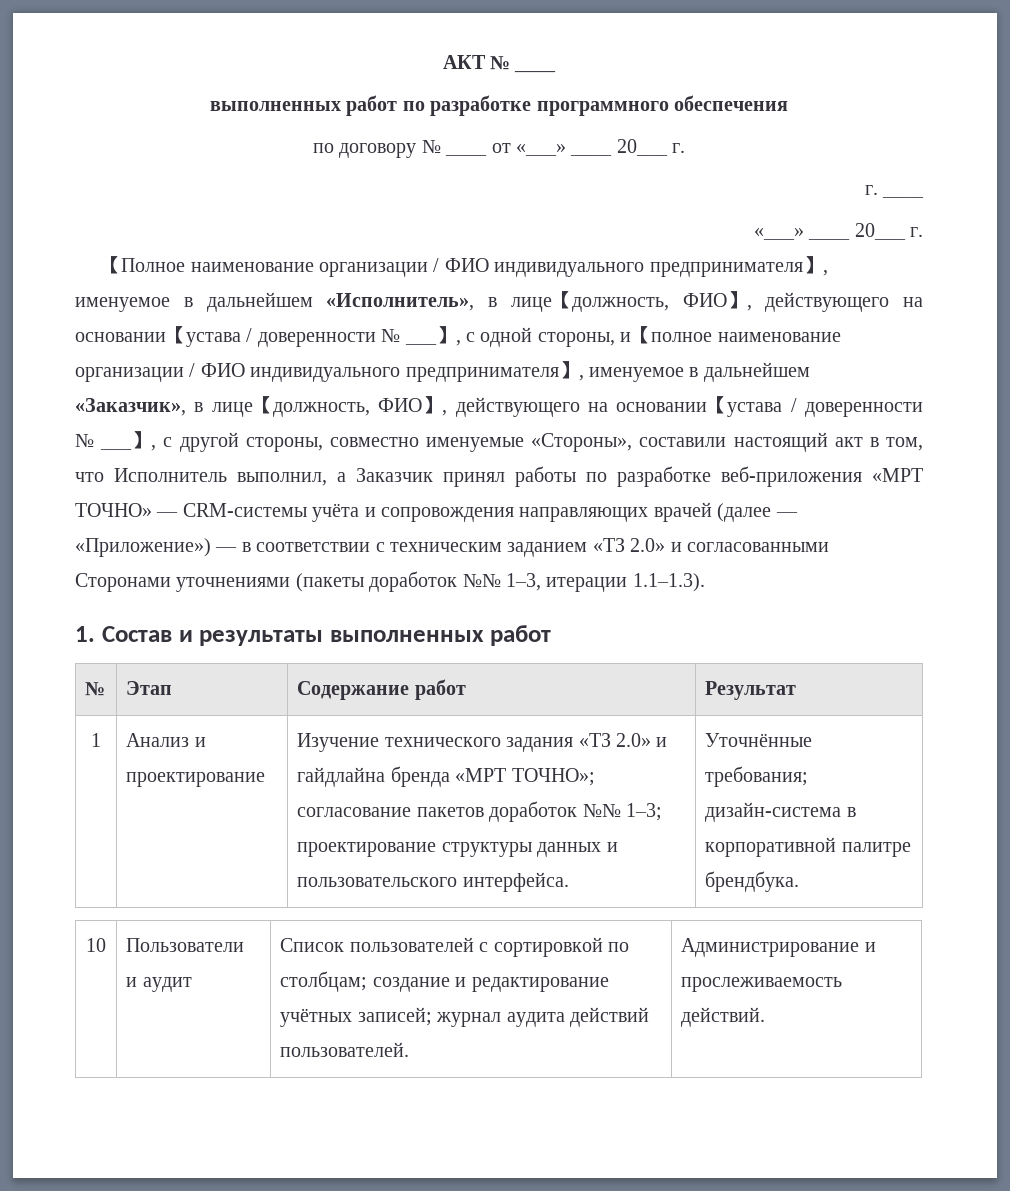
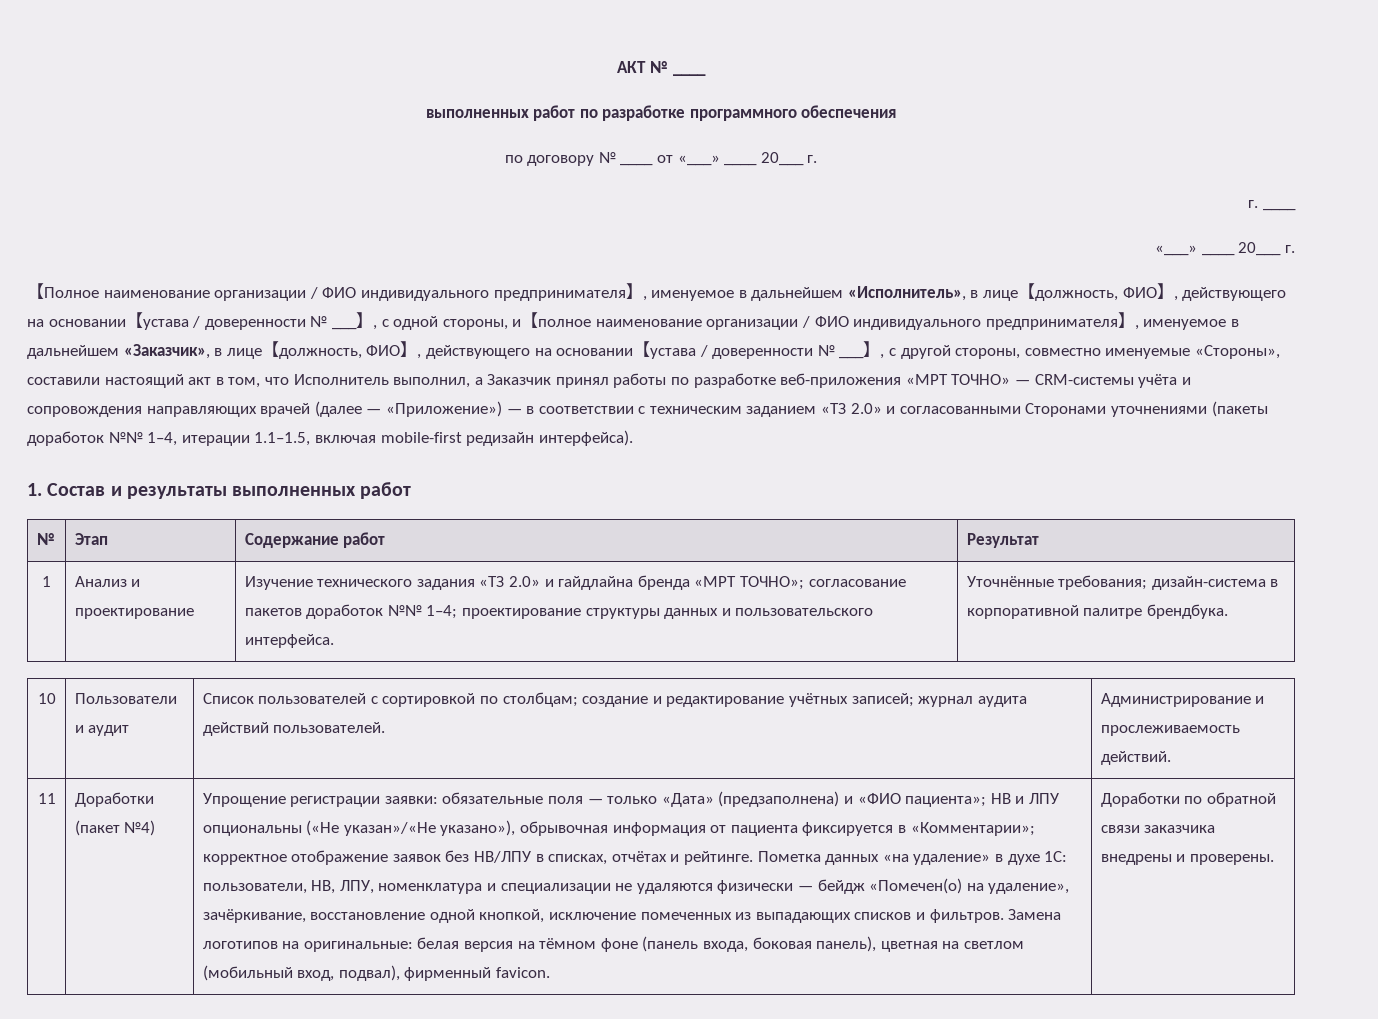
- 【Полное наименование организации / ФИО индивидуального предпринимателя】, именуемое в дальнейшем «Исполнитель», в лице【должность, ФИО】, действующего на основании【устава / доверенности № ___】, с одной стороны, и【полное наименование организации / ФИО индивидуального предпринимателя】, именуемое в дальнейшем «Заказчик», в лице【должность, ФИО】, действующего на основании【устава / доверенности № ___】, с другой стороны, совместно именуемые «Стороны», составили настоящий акт в том, что Исполнитель выполнил, а Заказчик принял работы по разработке веб-приложения «МРТ ТОЧНО» — CRM-системы учёта и сопровождения направляющих врачей (далее — «Приложение») — в соответствии с техническим заданием «ТЗ 2.0» и согласованными Сторонами уточнениями (пакеты доработок №№ 1–3, итерации 1.1–1.3).
+ 【Полное наименование организации / ФИО индивидуального предпринимателя】, именуемое в дальнейшем «Исполнитель», в лице【должность, ФИО】, действующего на основании【устава / доверенности № ___】, с одной стороны, и【полное наименование организации / ФИО индивидуального предпринимателя】, именуемое в дальнейшем «Заказчик», в лице【должность, ФИО】, действующего на основании【устава / доверенности № ___】, с другой стороны, совместно именуемые «Стороны», составили настоящий акт в том, что Исполнитель выполнил, а Заказчик принял работы по разработке веб-приложения «МРТ ТОЧНО» — CRM-системы учёта и сопровождения направляющих врачей (далее — «Приложение») — в соответствии с техническим заданием «ТЗ 2.0» и согласованными Сторонами уточнениями (пакеты доработок №№ 1–4, итерации 1.1–1.5, включая mobile-first редизайн интерфейса).
- 1 | Анализ и проектирование | Изучение технического задания «ТЗ 2.0» и гайдлайна бренда «МРТ ТОЧНО»; согласование пакетов доработок №№ 1–3; проектирование структуры данных и пользовательского интерфейса. | Уточнённые требования; дизайн-система в корпоративной палитре брендбука.
+ 1 | Анализ и проектирование | Изучение технического задания «ТЗ 2.0» и гайдлайна бренда «МРТ ТОЧНО»; согласование пакетов доработок №№ 1–4; проектирование структуры данных и пользовательского интерфейса. | Уточнённые требования; дизайн-система в корпоративной палитре брендбука.
+ 11 | Доработки (пакет №4) | Упрощение регистрации заявки: обязательные поля — только «Дата» (предзаполнена) и «ФИО пациента»; НВ и ЛПУ опциональны («Не указан»/«Не указано»), обрывочная информация от пациента фиксируется в «Комментарии»; корректное отображение заявок без НВ/ЛПУ в списках, отчётах и рейтинге. Пометка данных «на удаление» в духе 1С: пользователи, НВ, ЛПУ, номенклатура и специализации не удаляются физически — бейдж «Помечен(о) на удаление», зачёркивание, восстановление одной кнопкой, исключение помеченных из выпадающих списков и фильтров. Замена логотипов на оригинальные: белая версия на тёмном фоне (панель входа, боковая панель), цветная на светлом (мобильный вход, подвал), фирменный favicon. | Доработки по обратной связи заказчика внедрены и проверены.

